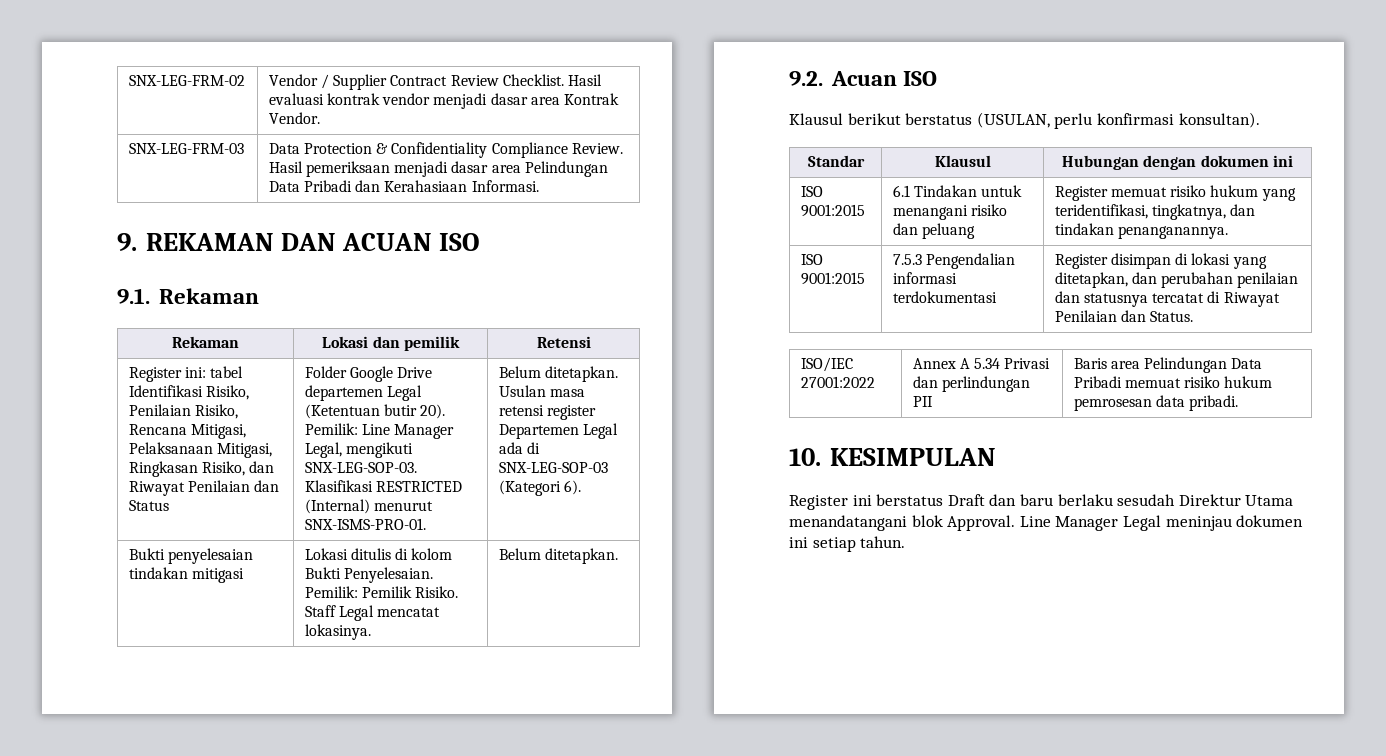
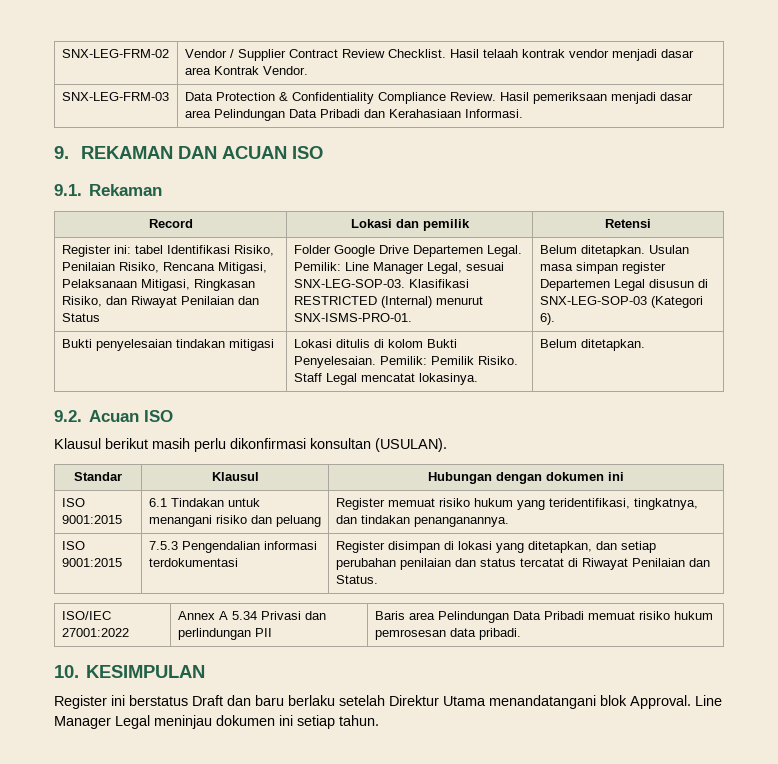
- SNX-LEG-FRM-02 | Vendor / Supplier Contract Review Checklist. Hasil evaluasi kontrak vendor menjadi dasar area Kontrak Vendor.
+ SNX-LEG-FRM-02 | Vendor / Supplier Contract Review Checklist. Hasil telaah kontrak vendor menjadi dasar area Kontrak Vendor.
- Rekaman | Lokasi dan pemilik | Retensi
+ Record | Lokasi dan pemilik | Retensi
- Folder Google Drive departemen Legal (Ketentuan butir 20).
+ Folder Google Drive Departemen Legal.
- Pemilik: Line Manager Legal, mengikuti SNX-LEG-SOP-03.
+ Pemilik: Line Manager Legal, sesuai SNX-LEG-SOP-03.
- Usulan masa retensi register Departemen Legal ada di SNX-LEG-SOP-03 (Kategori 6).
+ Usulan masa simpan register Departemen Legal disusun di SNX-LEG-SOP-03 (Kategori 6).
- Klausul berikut berstatus (USULAN, perlu konfirmasi konsultan).
+ Klausul berikut masih perlu dikonfirmasi konsultan (USULAN).
- ISO 9001:2015 | 7.5.3 Pengendalian informasi terdokumentasi | Register disimpan di lokasi yang ditetapkan, dan perubahan penilaian dan statusnya tercatat di Riwayat Penilaian dan Status.
+ ISO 9001:2015 | 7.5.3 Pengendalian informasi terdokumentasi | Register disimpan di lokasi yang ditetapkan, dan setiap perubahan penilaian dan status tercatat di Riwayat Penilaian dan Status.
- Register ini berstatus Draft dan baru berlaku sesudah Direktur Utama menandatangani blok Approval.
+ Register ini berstatus Draft dan baru berlaku setelah Direktur Utama menandatangani blok Approval.

